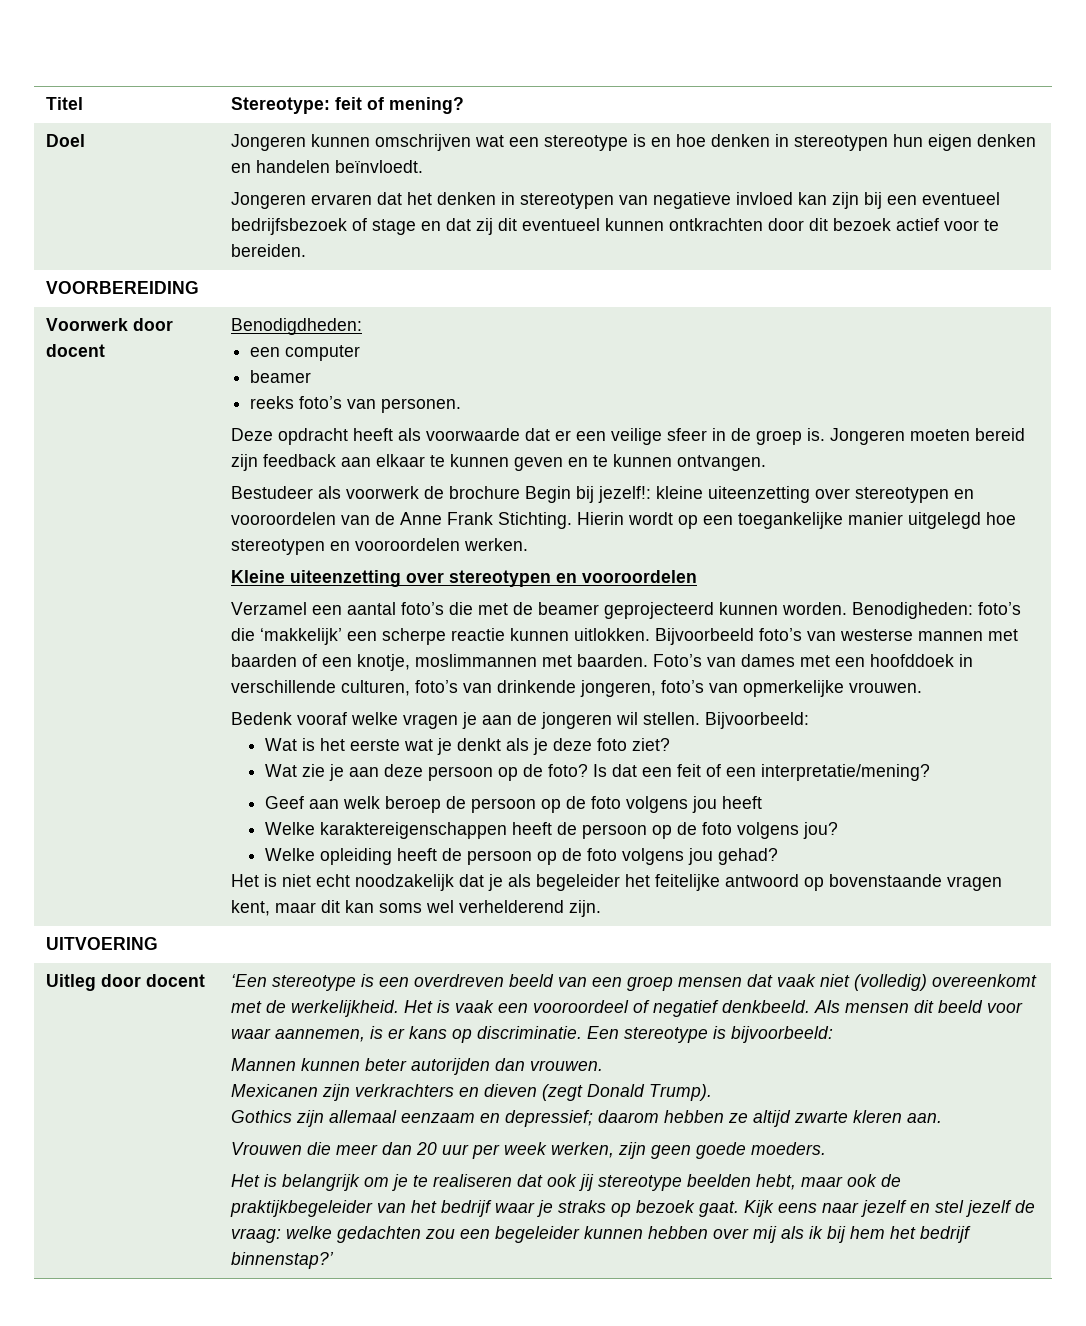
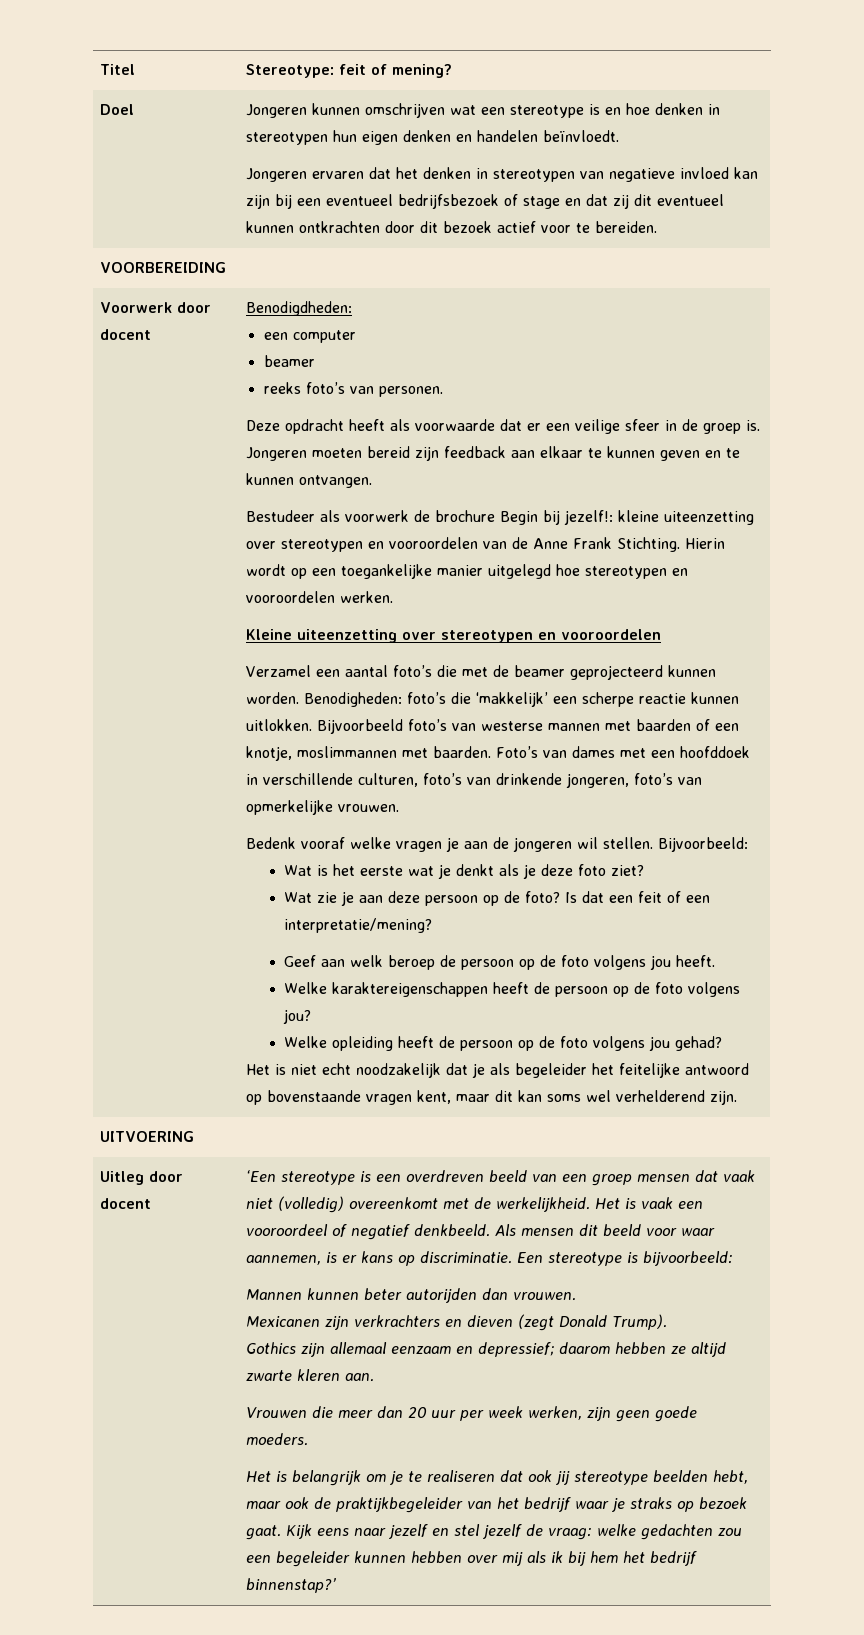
- Geef aan welk beroep de persoon op de foto volgens jou heeft
+ Geef aan welk beroep de persoon op de foto volgens jou heeft.

